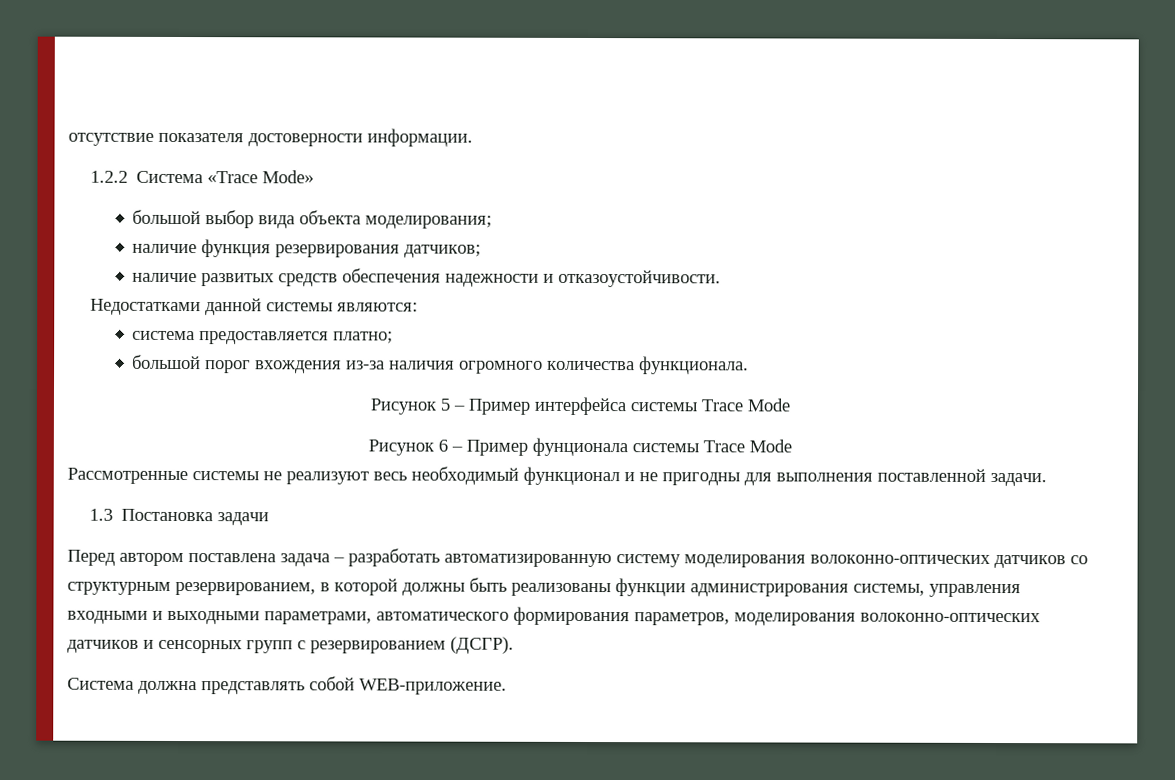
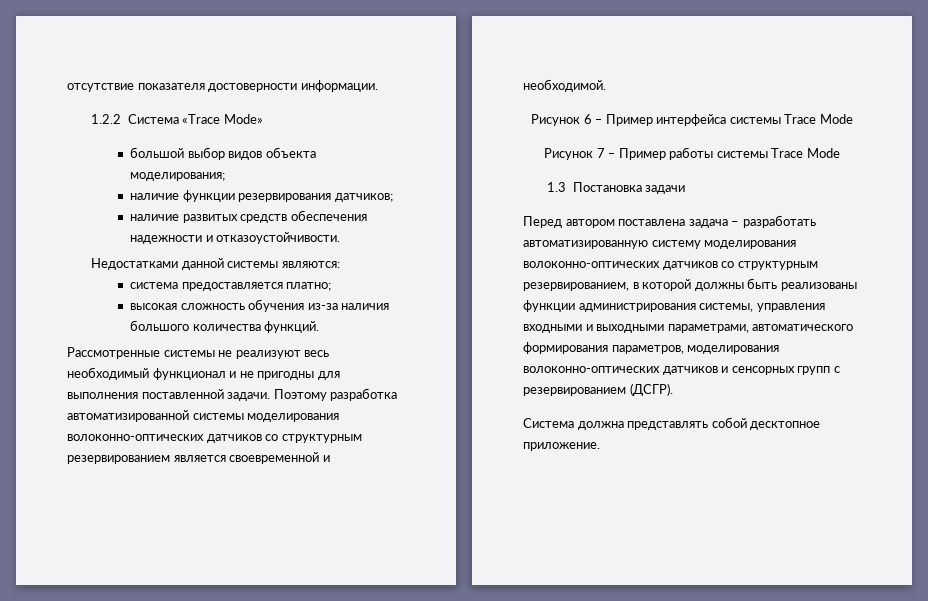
- большой выбор вида объекта моделирования;
+ большой выбор видов объекта моделирования;
- наличие функция резервирования датчиков;
+ наличие функции резервирования датчиков;
- большой порог вхождения из-за наличия огромного количества функционала.
- Рисунок 5 ‒ Пример интерфейса системы Trace Mode
- Рисунок 6 ‒ Пример фунционала системы Trace Mode
+ высокая сложность обучения из-за наличия большого количества функций.
+ Поэтому разработка автоматизированной системы моделирования волоконно-оптических датчиков со структурным резервированием является своевременной и необходимой.
+ Рисунок 6 ‒ Пример интерфейса системы Trace Mode
+ Рисунок 7 ‒ Пример работы системы Trace Mode
- Система должна представлять собой WEB-приложение.
+ Система должна представлять собой десктопное приложение.

